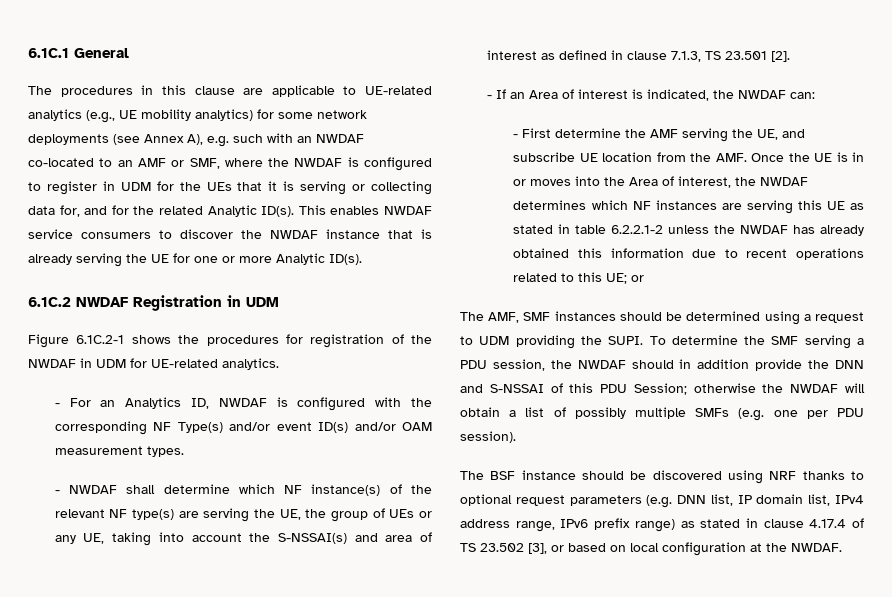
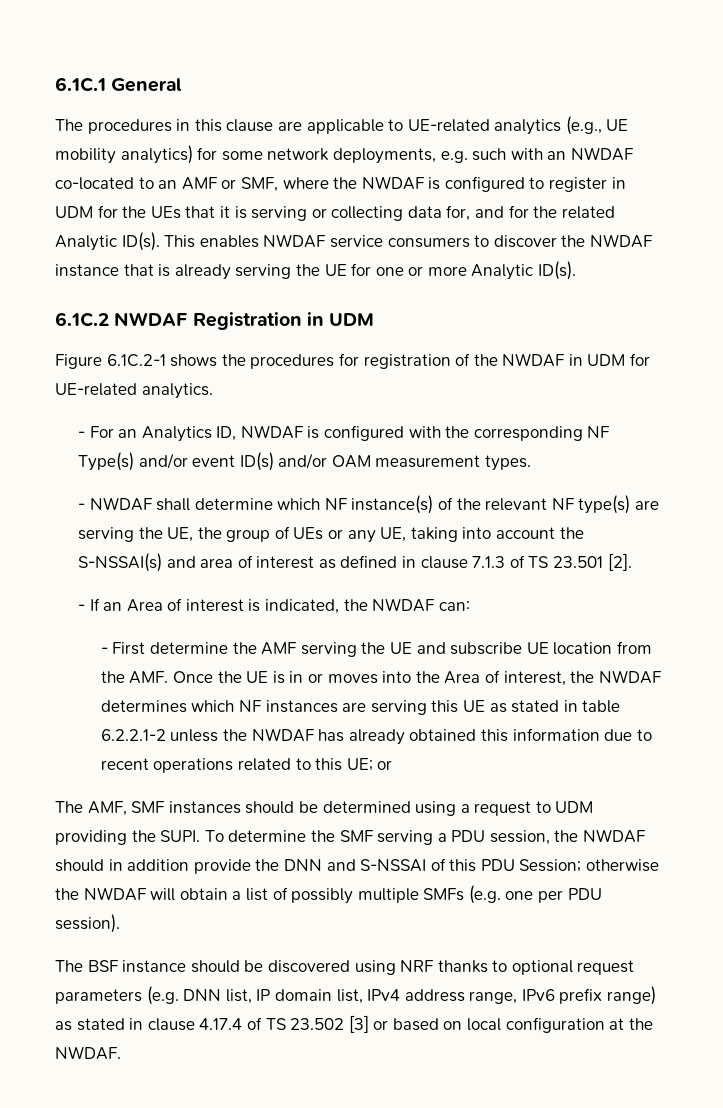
- The procedures in this clause are applicable to UE-related analytics (e.g., UE mobility analytics) for some network deployments (see Annex A), e.g. such with an NWDAF co-located to an AMF or SMF, where the NWDAF is configured to register in UDM for the UEs that it is serving or collecting data for, and for the related Analytic ID(s).
+ The procedures in this clause are applicable to UE-related analytics (e.g., UE mobility analytics) for some network deployments, e.g. such with an NWDAF co-located to an AMF or SMF, where the NWDAF is configured to register in UDM for the UEs that it is serving or collecting data for, and for the related Analytic ID(s).
- - NWDAF shall determine which NF instance(s) of the relevant NF type(s) are serving the UE, the group of UEs or any UE, taking into account the S-NSSAI(s) and area of interest as defined in clause 7.1.3, TS 23.501 [2].
+ - NWDAF shall determine which NF instance(s) of the relevant NF type(s) are serving the UE, the group of UEs or any UE, taking into account the S-NSSAI(s) and area of interest as defined in clause 7.1.3 of TS 23.501 [2].
- - First determine the AMF serving the UE, and subscribe UE location from the AMF. Once the UE is in or moves into the Area of interest, the NWDAF determines which NF instances are serving this UE as stated in table 6.2.2.1-2 unless the NWDAF has already obtained this information due to recent operations related to this UE; or
+ - First determine the AMF serving the UE and subscribe UE location from the AMF. Once the UE is in or moves into the Area of interest, the NWDAF determines which NF instances are serving this UE as stated in table 6.2.2.1-2 unless the NWDAF has already obtained this information due to recent operations related to this UE; or
- The BSF instance should be discovered using NRF thanks to optional request parameters (e.g. DNN list, IP domain list, IPv4 address range, IPv6 prefix range) as stated in clause 4.17.4 of TS 23.502 [3], or based on local configuration at the NWDAF.
+ The BSF instance should be discovered using NRF thanks to optional request parameters (e.g. DNN list, IP domain list, IPv4 address range, IPv6 prefix range) as stated in clause 4.17.4 of TS 23.502 [3] or based on local configuration at the NWDAF.

